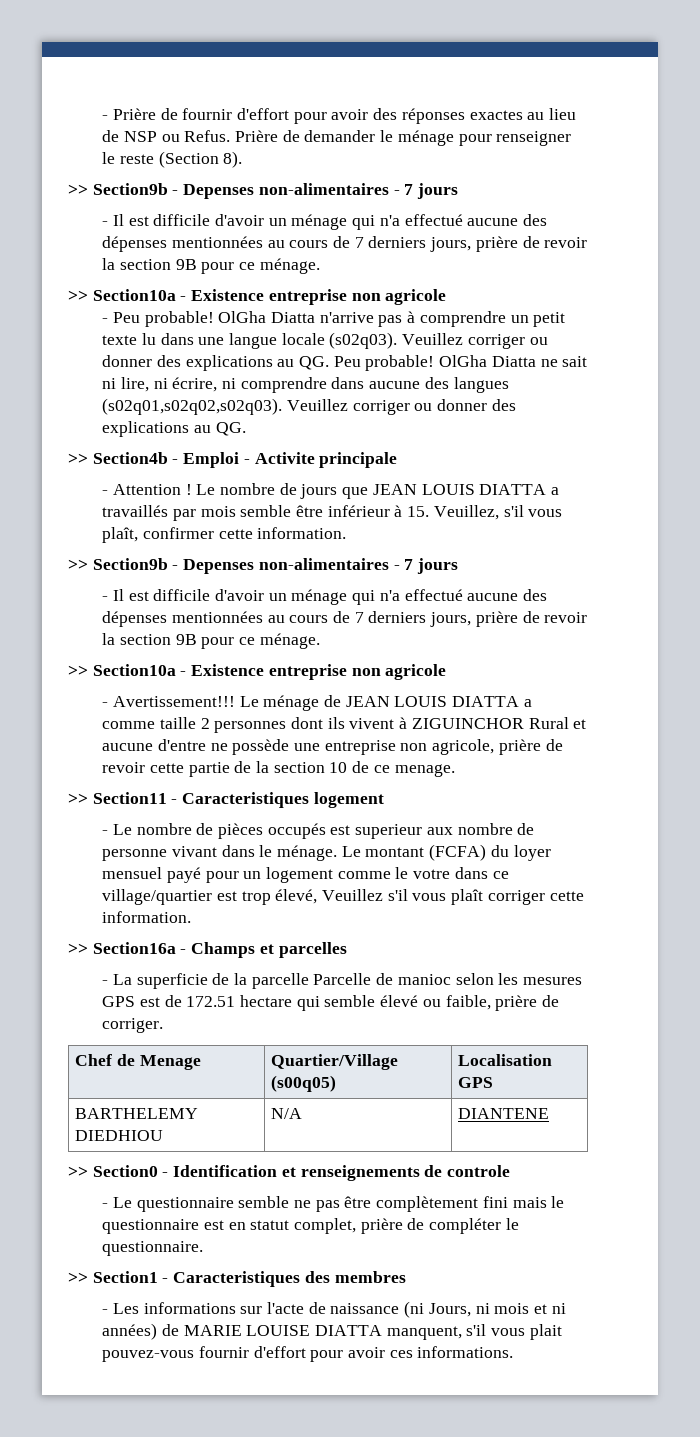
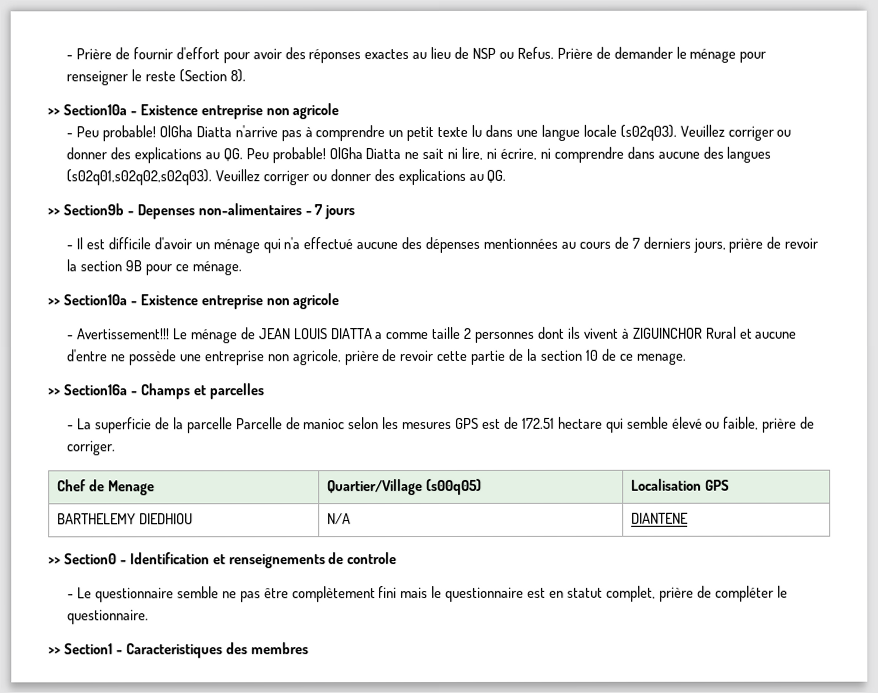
  Prière de demander le ménage pour renseigner le reste (Section 8).
- >> Section9b - Depenses non-alimentaires - 7 jours
- - Il est difficile d'avoir un ménage qui n'a effectué aucune des dépenses mentionnées au cours de 7 derniers jours, prière de revoir la section 9B pour ce ménage.
- >> Section4b - Emploi - Activite principale
- - Attention ! Le nombre de jours que JEAN LOUIS DIATTA a travaillés par mois semble être inférieur à 15. Veuillez, s'il vous plaît, confirmer cette information.
- >> Section11 - Caracteristiques logement
- - Le nombre de pièces occupés est superieur aux nombre de personne vivant dans le ménage. Le montant (FCFA) du loyer mensuel payé pour un logement comme le votre dans ce village/quartier est trop élevé, Veuillez s'il vous plaît corriger cette information.
- - Les informations sur l'acte de naissance (ni Jours, ni mois et ni années) de MARIE LOUISE DIATTA manquent, s'il vous plait pouvez-vous fournir d'effort pour avoir ces informations.

